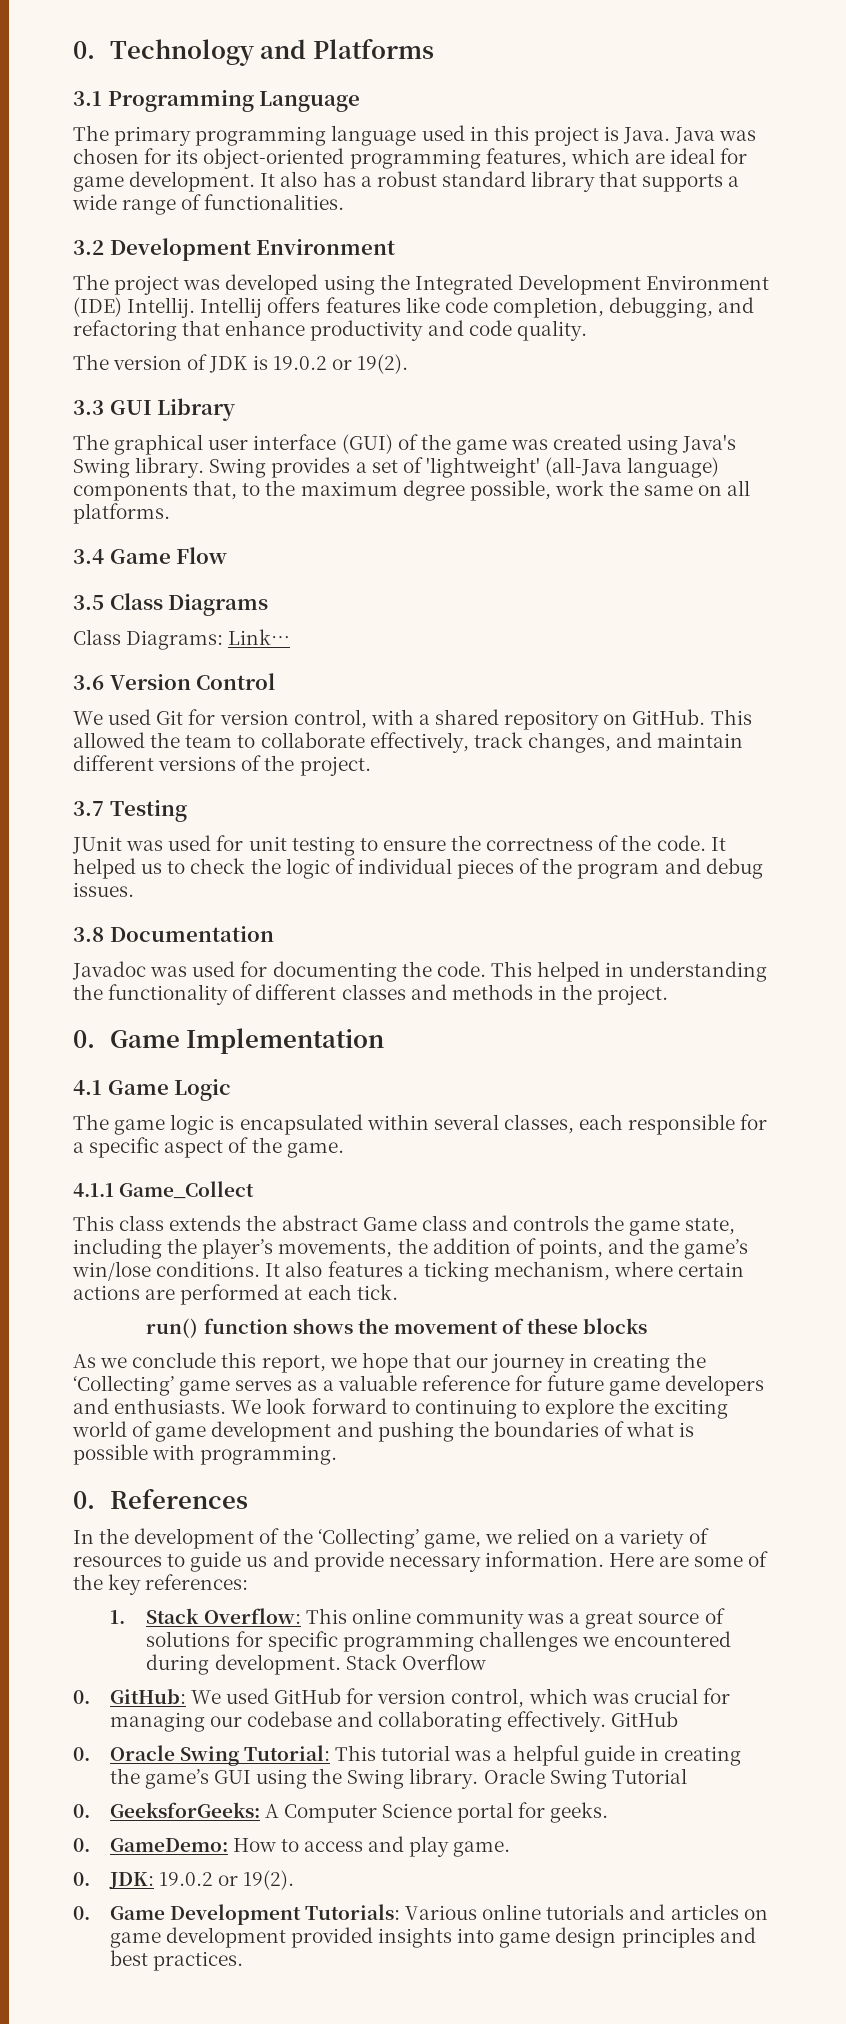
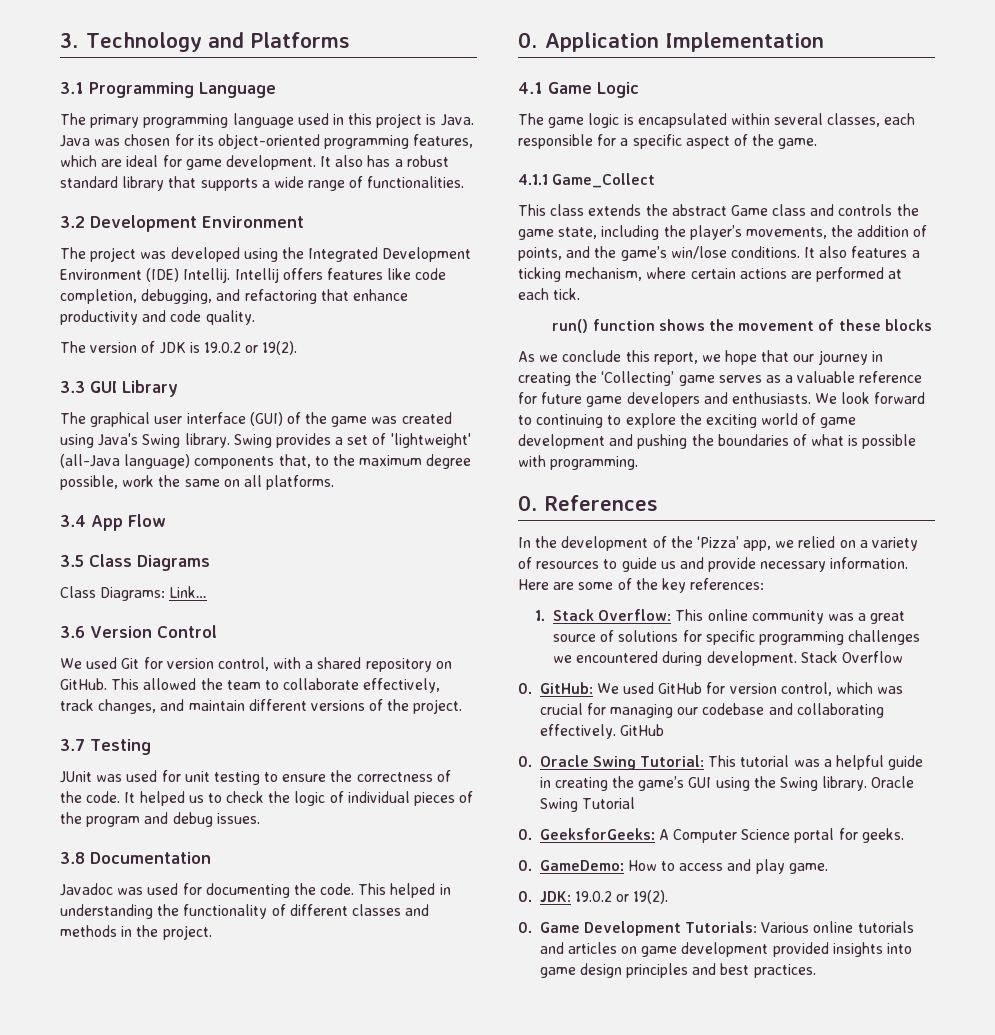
- 0. Technology and Platforms
+ 3. Technology and Platforms
- 3.4 Game Flow
+ 3.4 App Flow
- 0. Game Implementation
+ 0. Application Implementation
- In the development of the ‘Collecting’ game, we relied on a variety of resources to guide us and provide necessary information.
+ In the development of the ‘Pizza’ app, we relied on a variety of resources to guide us and provide necessary information.

